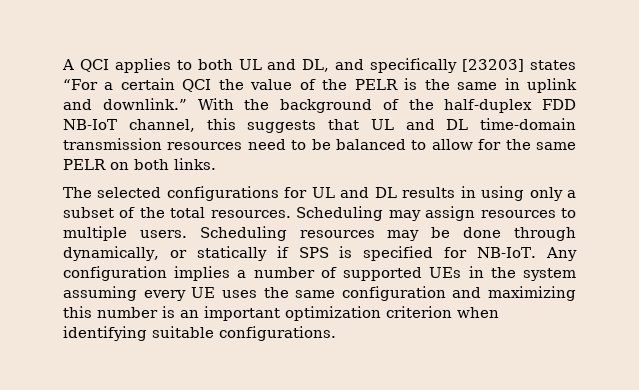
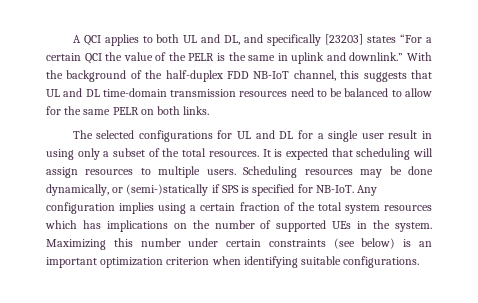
- The selected configurations for UL and DL results in using only a subset of the total resources.
+ The selected configurations for UL and DL for a single user result in using only a subset of the total resources.
- Scheduling may assign resources to multiple users.
+ It is expected that scheduling will assign resources to multiple users.
- Scheduling resources may be done through dynamically, or statically if SPS is specified for NB-IoT.
+ Scheduling resources may be done dynamically, or (semi-)statically if SPS is specified for NB-IoT.
- Any configuration implies a number of supported UEs in the system assuming every UE uses the same configuration and maximizing this number is an important optimization criterion when identifying suitable configurations.
+ Any configuration implies using a certain fraction of the total system resources which has implications on the number of supported UEs in the system. Maximizing this number under certain constraints (see below) is an important optimization criterion when identifying suitable configurations.

